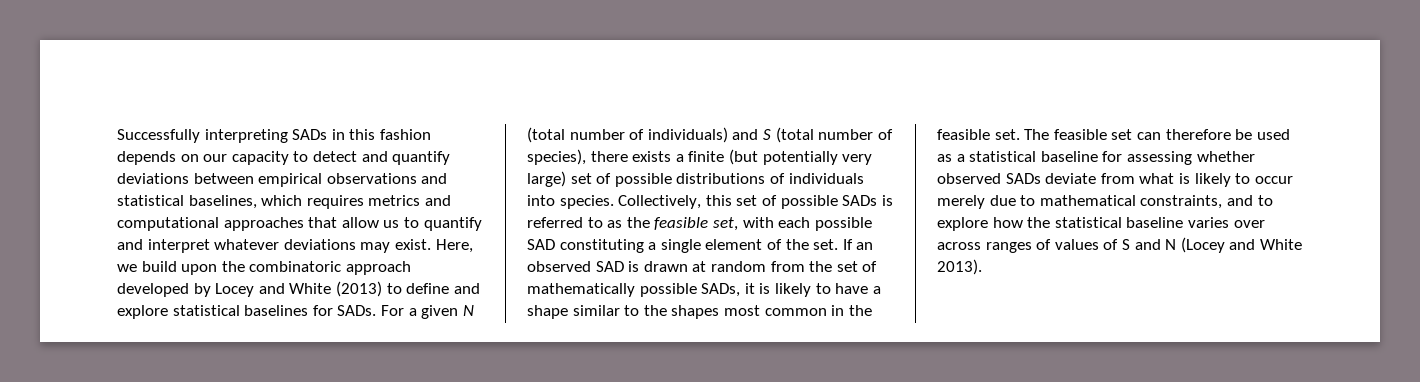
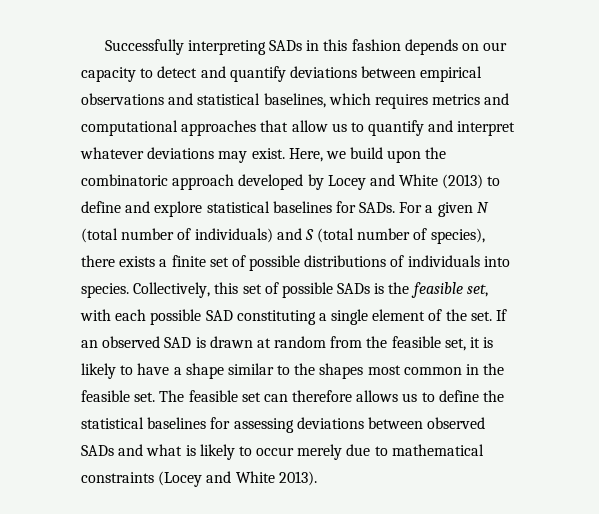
- For a given N (total number of individuals) and S (total number of species), there exists a finite (but potentially very large) set of possible distributions of individuals into species.
+ For a given N (total number of individuals) and S (total number of species), there exists a finite set of possible distributions of individuals into species.
- Collectively, this set of possible SADs is referred to as the feasible set, with each possible SAD constituting a single element of the set.
+ Collectively, this set of possible SADs is the feasible set, with each possible SAD constituting a single element of the set.
- If an observed SAD is drawn at random from the set of mathematically possible SADs, it is likely to have a shape similar to the shapes most common in the feasible set.
+ If an observed SAD is drawn at random from the feasible set, it is likely to have a shape similar to the shapes most common in the feasible set.
- The feasible set can therefore be used as a statistical baseline for assessing whether observed SADs deviate from what is likely to occur merely due to mathematical constraints, and to explore how the statistical baseline varies over across ranges of values of S and N (Locey and White 2013).
+ The feasible set can therefore allows us to define the statistical baselines for assessing deviations between observed SADs and what is likely to occur merely due to mathematical constraints (Locey and White 2013).

